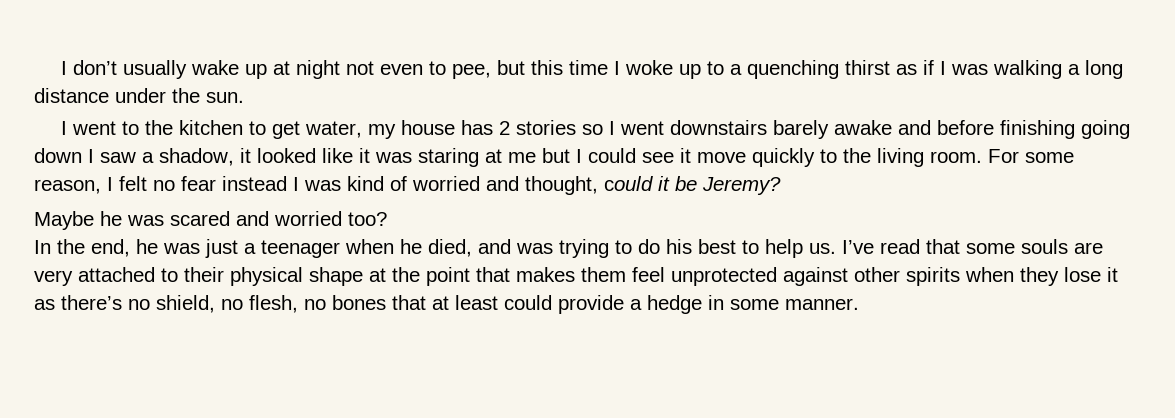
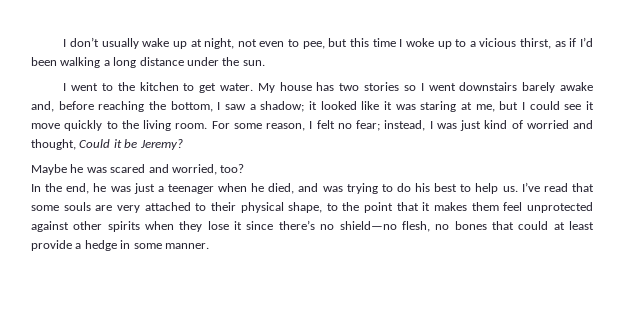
- I don’t usually wake up at night not even to pee, but this time I woke up to a quenching thirst as if I was walking a long distance under the sun.
+ I don’t usually wake up at night, not even to pee, but this time I woke up to a vicious thirst, as if I’d been walking a long distance under the sun.
- I went to the kitchen to get water, my house has 2 stories so I went downstairs barely awake and before finishing going down I saw a shadow, it looked like it was staring at me but I could see it move quickly to the living room.
+ I went to the kitchen to get water. My house has two stories so I went downstairs barely awake and, before reaching the bottom, I saw a shadow; it looked like it was staring at me, but I could see it move quickly to the living room.
- For some reason, I felt no fear instead I was kind of worried and thought, could it be Jeremy?
+ For some reason, I felt no fear; instead, I was just kind of worried and thought, Could it be Jeremy?
- Maybe he was scared and worried too?
+ Maybe he was scared and worried, too?
- I’ve read that some souls are very attached to their physical shape at the point that makes them feel unprotected against other spirits when they lose it as there’s no shield, no flesh, no bones that at least could provide a hedge in some manner.
+ I’ve read that some souls are very attached to their physical shape, to the point that it makes them feel unprotected against other spirits when they lose it since there’s no shield—no flesh, no bones that could at least provide a hedge in some manner.

